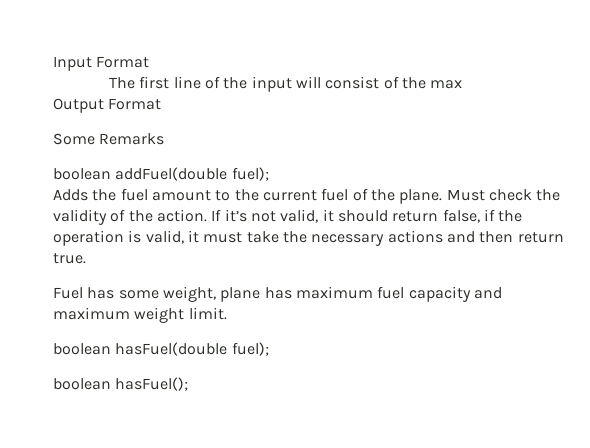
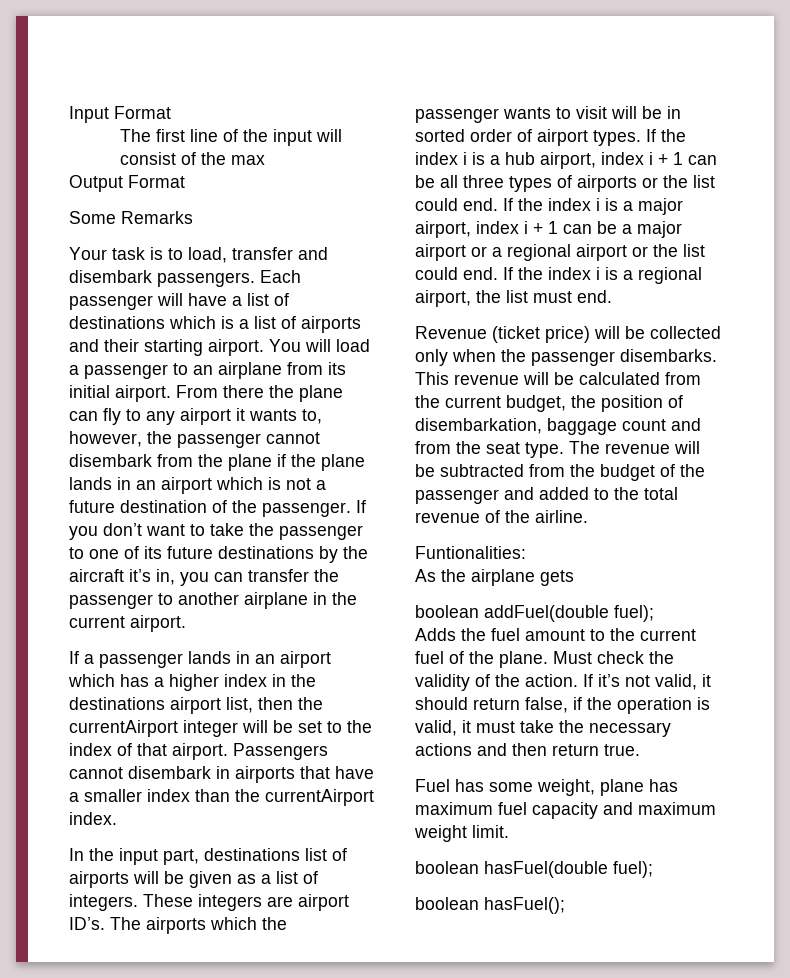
+ Your task is to load, transfer and disembark passengers. Each passenger will have a list of destinations which is a list of airports and their starting airport. You will load a passenger to an airplane from its initial airport. From there the plane can fly to any airport it wants to, however, the passenger cannot disembark from the plane if the plane lands in an airport which is not a future destination of the passenger. If you don’t want to take the passenger to one of its future destinations by the aircraft it’s in, you can transfer the passenger to another airplane in the current airport.
+ If a passenger lands in an airport which has a higher index in the destinations airport list, then the currentAirport integer will be set to the index of that airport. Passengers cannot disembark in airports that have a smaller index than the currentAirport index.
+ In the input part, destinations list of airports will be given as a list of integers. These integers are airport ID’s. The airports which the passenger wants to visit will be in sorted order of airport types. If the index i is a hub airport, index i + 1 can be all three types of airports or the list could end. If the index i is a major airport, index i + 1 can be a major airport or a regional airport or the list could end. If the index i is a regional airport, the list must end.
+ Revenue (ticket price) will be collected only when the passenger disembarks. This revenue will be calculated from the current budget, the position of disembarkation, baggage count and from the seat type. The revenue will be subtracted from the budget of the passenger and added to the total revenue of the airline.
+ Funtionalities:
+ As the airplane gets

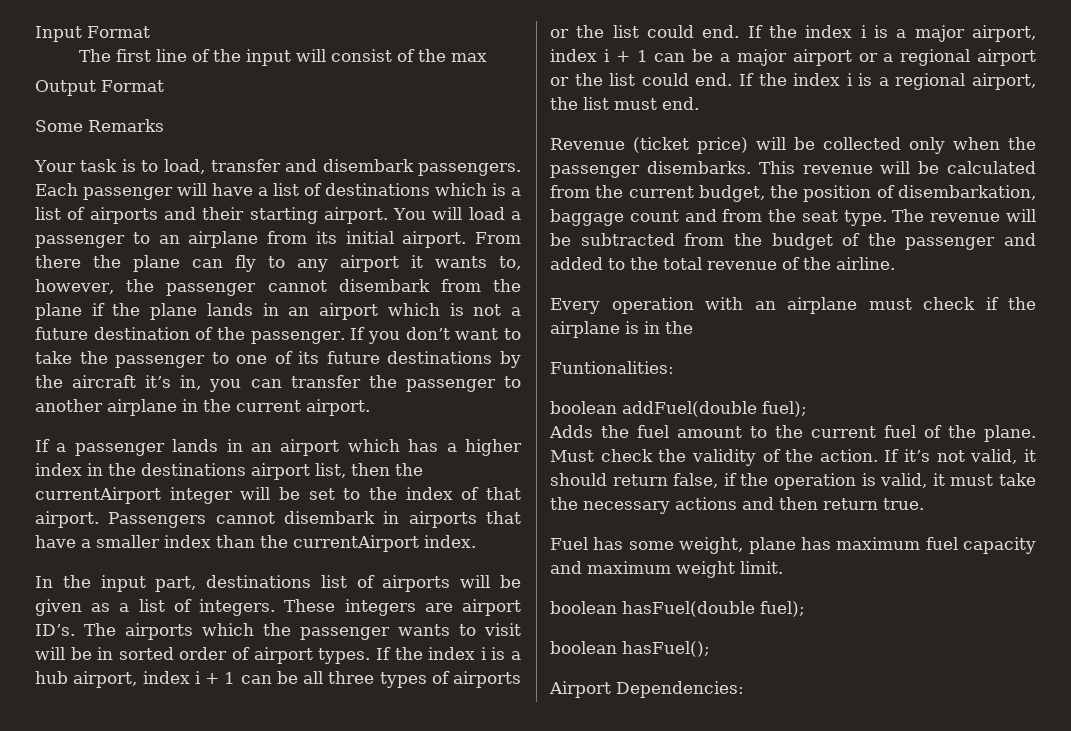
+ Every operation with an airplane must check if the airplane is in the
  Funtionalities:
- As the airplane gets
+ Airport Dependencies:

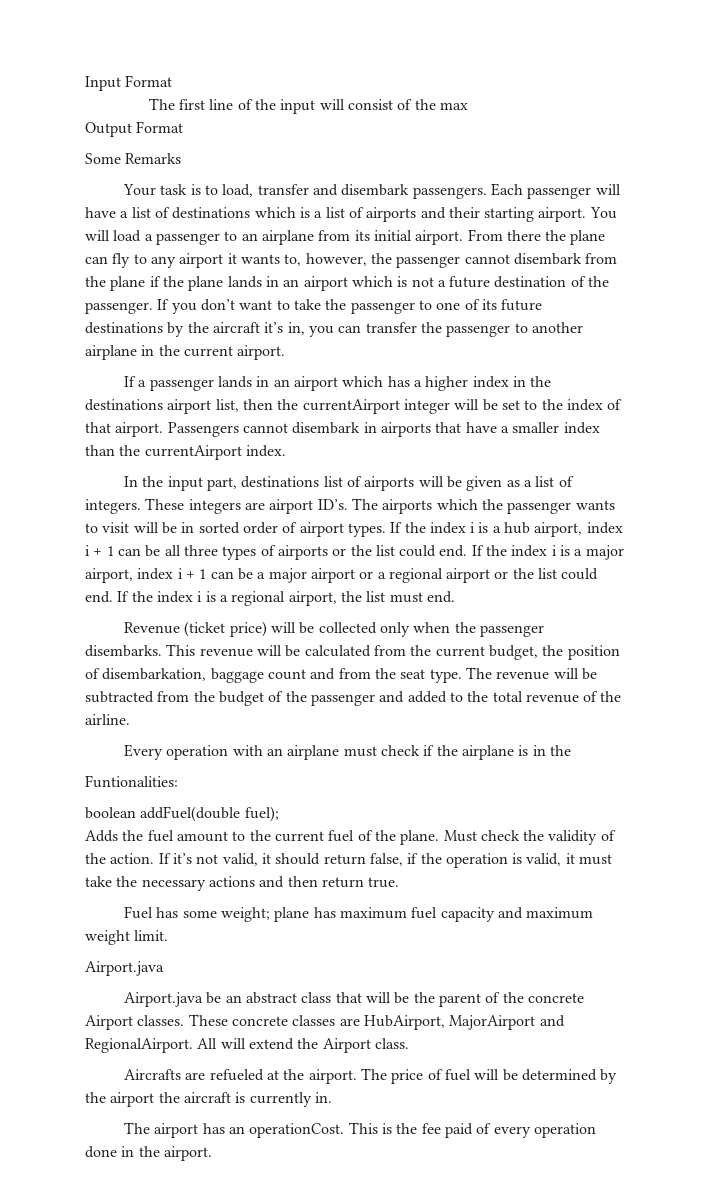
- Fuel has some weight, plane has maximum fuel capacity and maximum weight limit.
- boolean hasFuel(double fuel);
- boolean hasFuel();
- Airport Dependencies:
+ Fuel has some weight; plane has maximum fuel capacity and maximum weight limit.
+ Airport.java
+ Airport.java be an abstract class that will be the parent of the concrete Airport classes. These concrete classes are HubAirport, MajorAirport and RegionalAirport. All will extend the Airport class.
+ Aircrafts are refueled at the airport. The price of fuel will be determined by the airport the aircraft is currently in.
+ The airport has an operationCost. This is the fee paid of every operation done in the airport.

